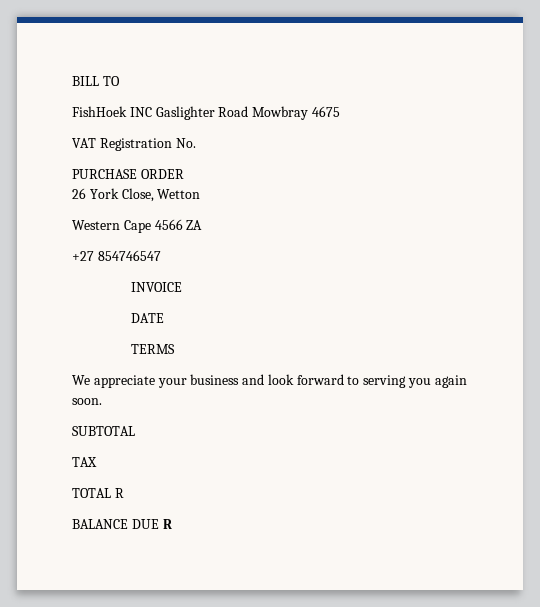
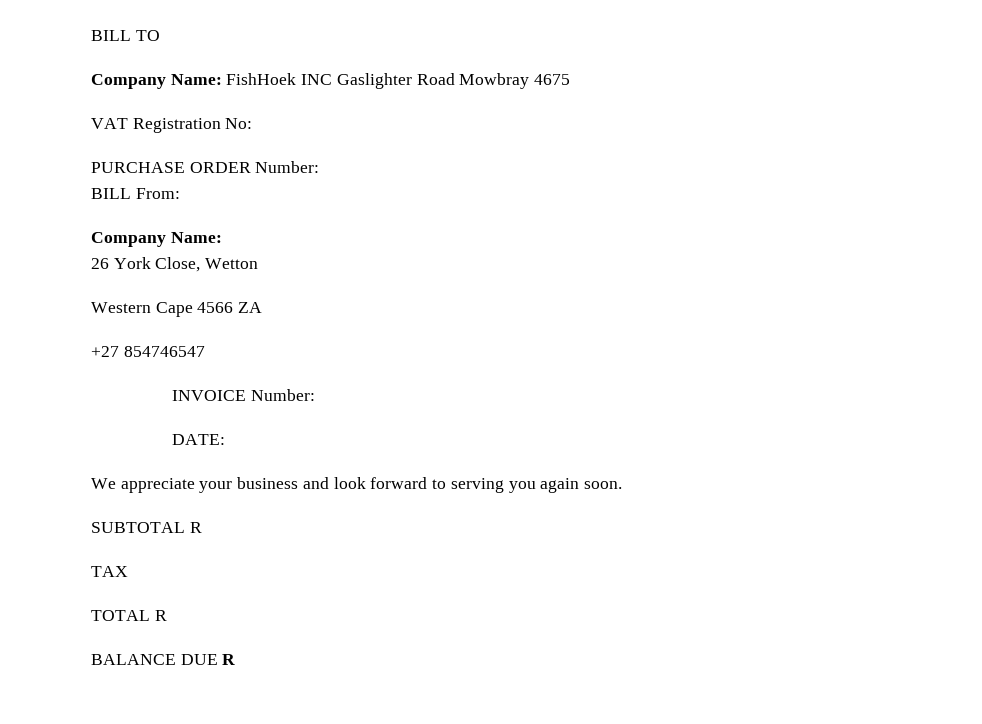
- FishHoek INC Gaslighter Road Mowbray 4675
+ Company Name: FishHoek INC Gaslighter Road Mowbray 4675
- VAT Registration No.
+ VAT Registration No:
- PURCHASE ORDER
+ PURCHASE ORDER Number:
+ BILL From:
+ Company Name:
- INVOICE
- DATE
- TERMS
+ INVOICE Number:
+ DATE:
- SUBTOTAL
+ SUBTOTAL R

